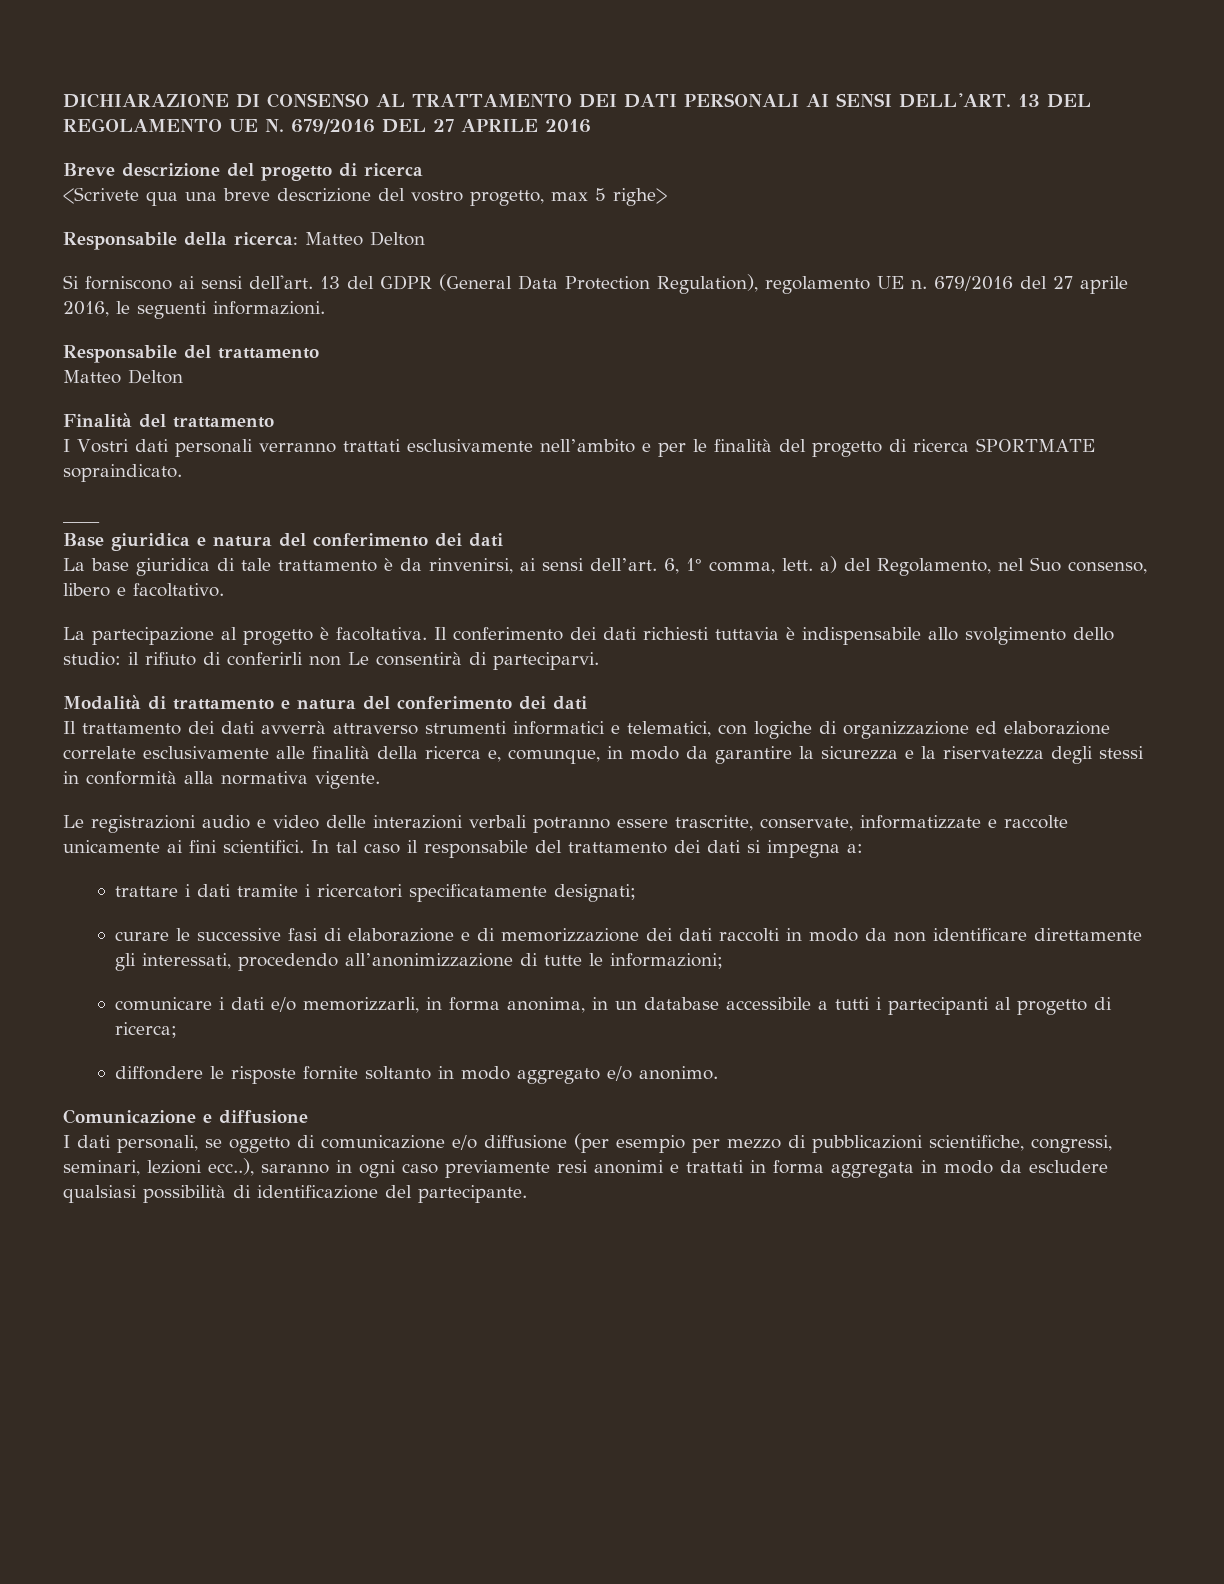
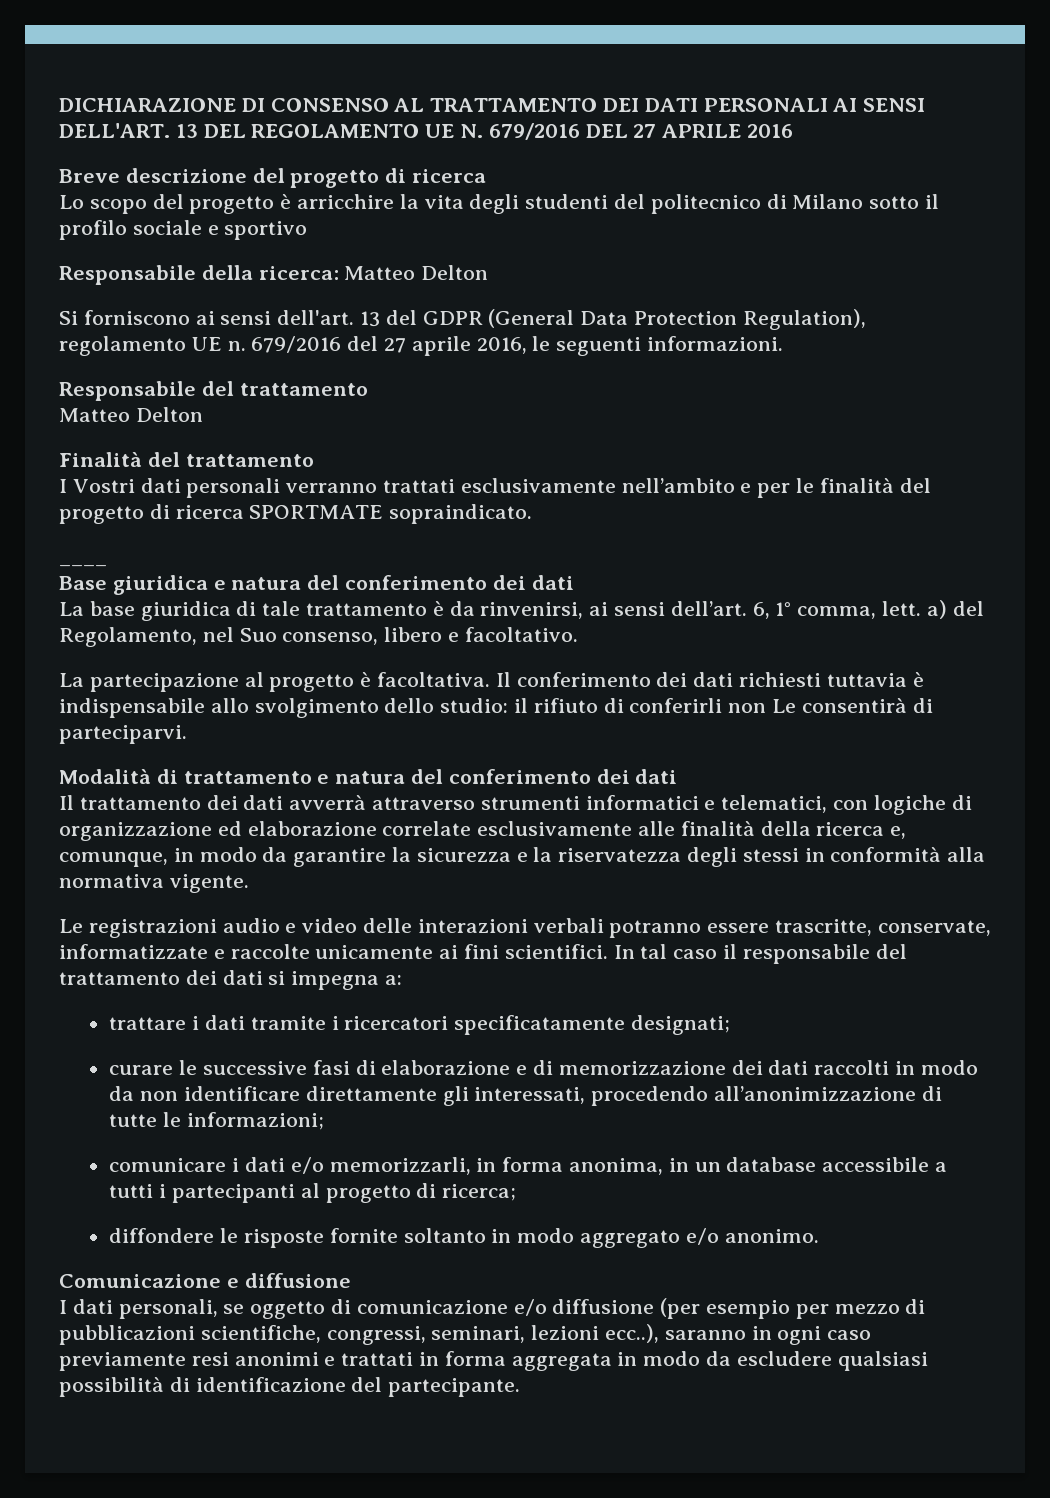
- <Scrivete qua una breve descrizione del vostro progetto, max 5 righe>
+ Lo scopo del progetto è arricchire la vita degli studenti del politecnico di Milano sotto il profilo sociale e sportivo

